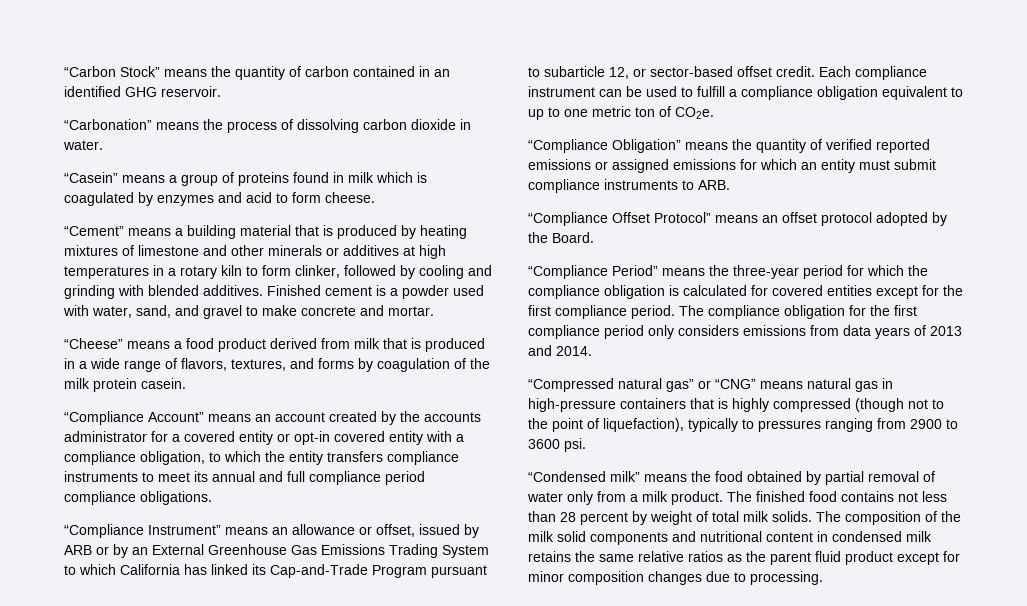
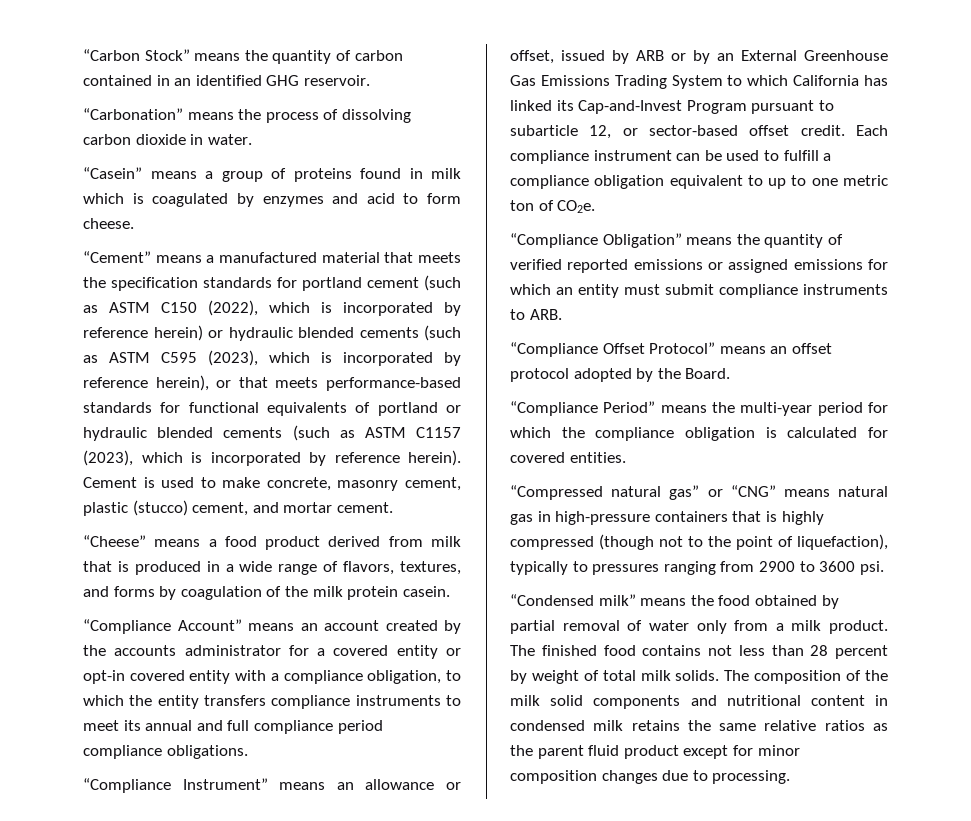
- “Cement” means a building material that is produced by heating mixtures of limestone and other minerals or additives at high temperatures in a rotary kiln to form clinker, followed by cooling and grinding with blended additives. Finished cement is a powder used with water, sand, and gravel to make concrete and mortar.
+ “Cement” means a manufactured material that meets the specification standards for portland cement (such as ASTM C150 (2022), which is incorporated by reference herein) or hydraulic blended cements (such as ASTM C595 (2023), which is incorporated by reference herein), or that meets performance-based standards for functional equivalents of portland or hydraulic blended cements (such as ASTM C1157 (2023), which is incorporated by reference herein). Cement is used to make concrete, masonry cement, plastic (stucco) cement, and mortar cement.
- “Compliance Instrument” means an allowance or offset, issued by ARB or by an External Greenhouse Gas Emissions Trading System to which California has linked its Cap-and-Trade Program pursuant to subarticle 12, or sector-based offset credit.
+ “Compliance Instrument” means an allowance or offset, issued by ARB or by an External Greenhouse Gas Emissions Trading System to which California has linked its Cap-and-Invest Program pursuant to subarticle 12, or sector-based offset credit.
- “Compliance Period” means the three-year period for which the compliance obligation is calculated for covered entities except for the first compliance period. The compliance obligation for the first compliance period only considers emissions from data years of 2013 and 2014.
+ “Compliance Period” means the multi-year period for which the compliance obligation is calculated for covered entities.

